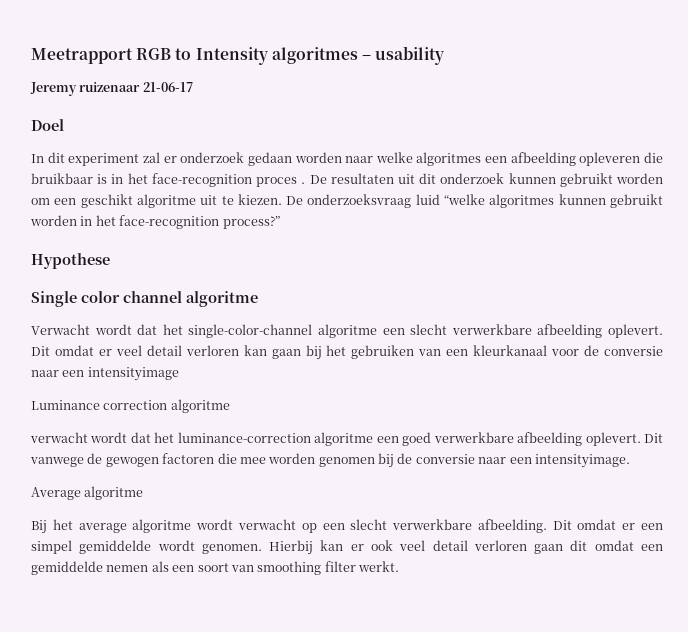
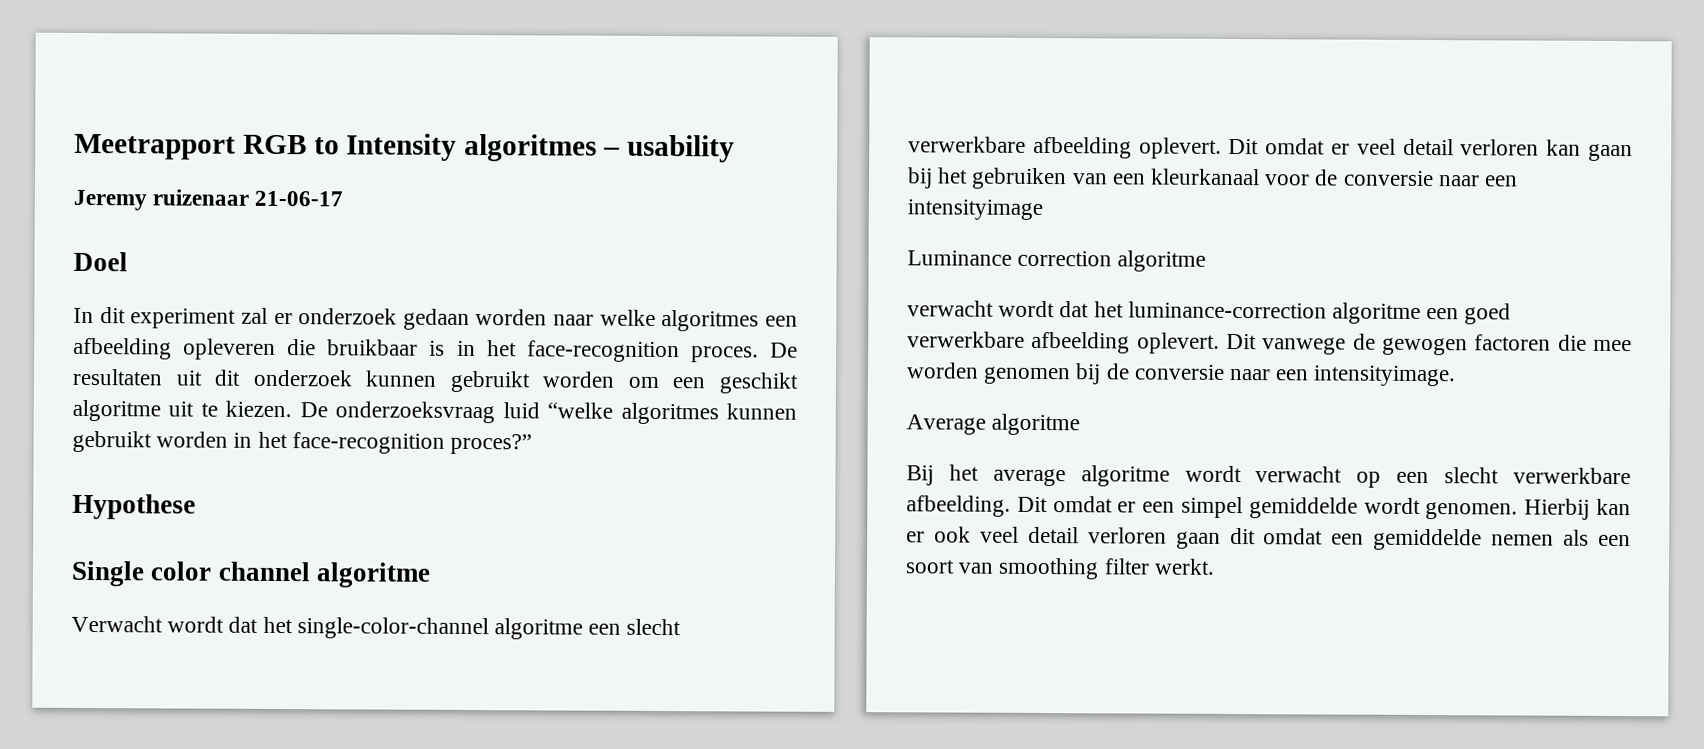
- In dit experiment zal er onderzoek gedaan worden naar welke algoritmes een afbeelding opleveren die bruikbaar is in het face-recognition proces .
+ In dit experiment zal er onderzoek gedaan worden naar welke algoritmes een afbeelding opleveren die bruikbaar is in het face-recognition proces.
- De onderzoeksvraag luid “welke algoritmes kunnen gebruikt worden in het face-recognition process?”
+ De onderzoeksvraag luid “welke algoritmes kunnen gebruikt worden in het face-recognition proces?”

